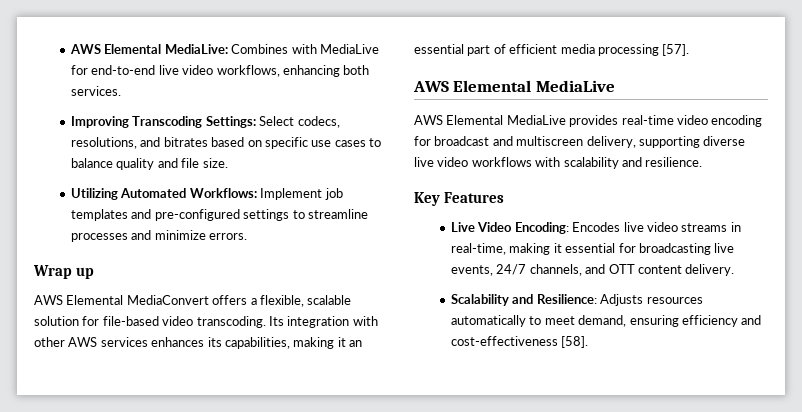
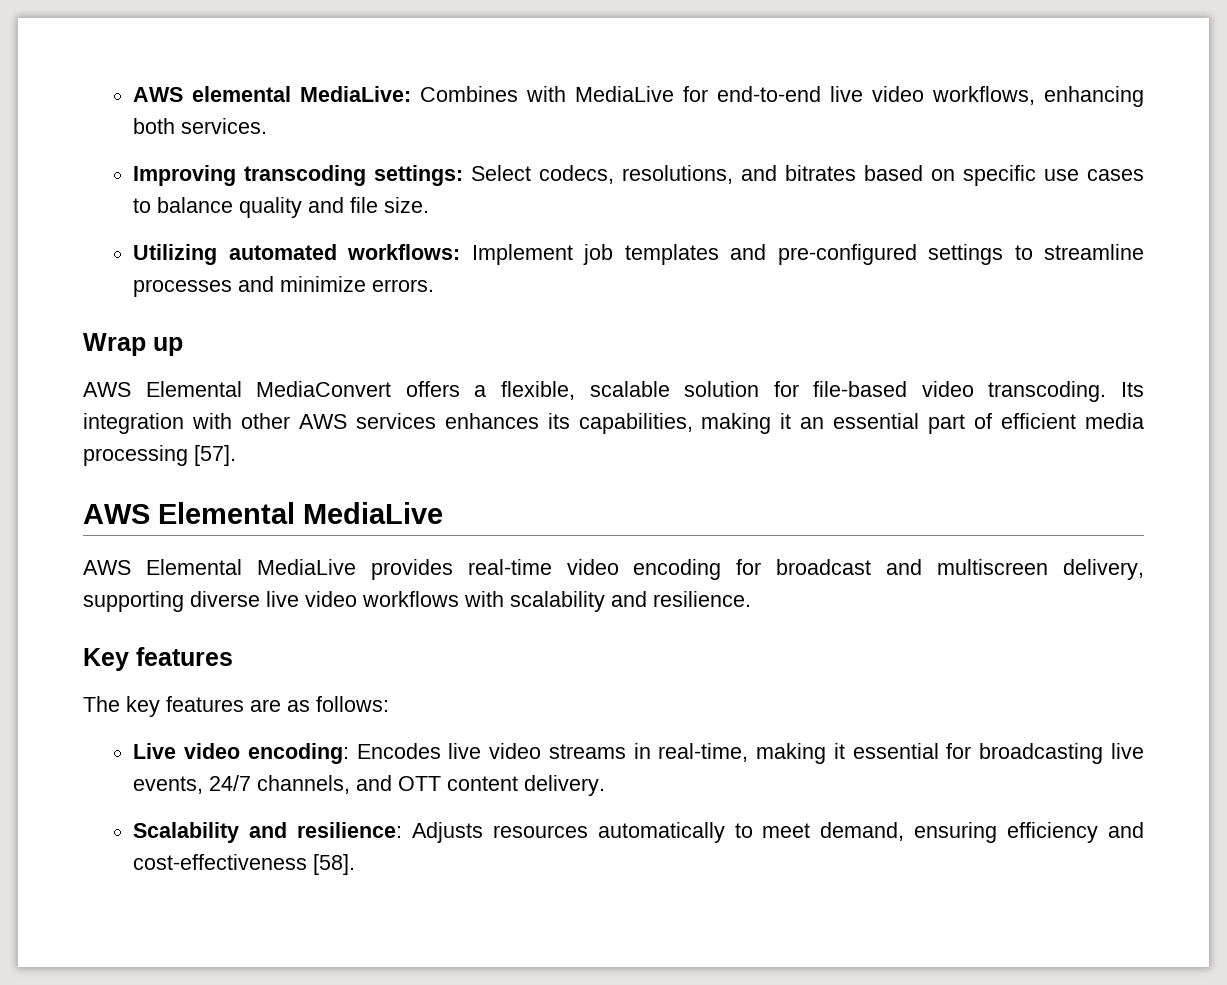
- AWS Elemental MediaLive: Combines with MediaLive for end-to-end live video workflows, enhancing both services.
+ AWS elemental MediaLive: Combines with MediaLive for end-to-end live video workflows, enhancing both services.
- Improving Transcoding Settings: Select codecs, resolutions, and bitrates based on specific use cases to balance quality and file size.
+ Improving transcoding settings: Select codecs, resolutions, and bitrates based on specific use cases to balance quality and file size.
- Utilizing Automated Workflows: Implement job templates and pre-configured settings to streamline processes and minimize errors.
+ Utilizing automated workflows: Implement job templates and pre-configured settings to streamline processes and minimize errors.
- Key Features
+ Key features
+ The key features are as follows:
- Live Video Encoding: Encodes live video streams in real-time, making it essential for broadcasting live events, 24/7 channels, and OTT content delivery.
+ Live video encoding: Encodes live video streams in real-time, making it essential for broadcasting live events, 24/7 channels, and OTT content delivery.
- Scalability and Resilience: Adjusts resources automatically to meet demand, ensuring efficiency and cost-effectiveness [58].
+ Scalability and resilience: Adjusts resources automatically to meet demand, ensuring efficiency and cost-effectiveness [58].

